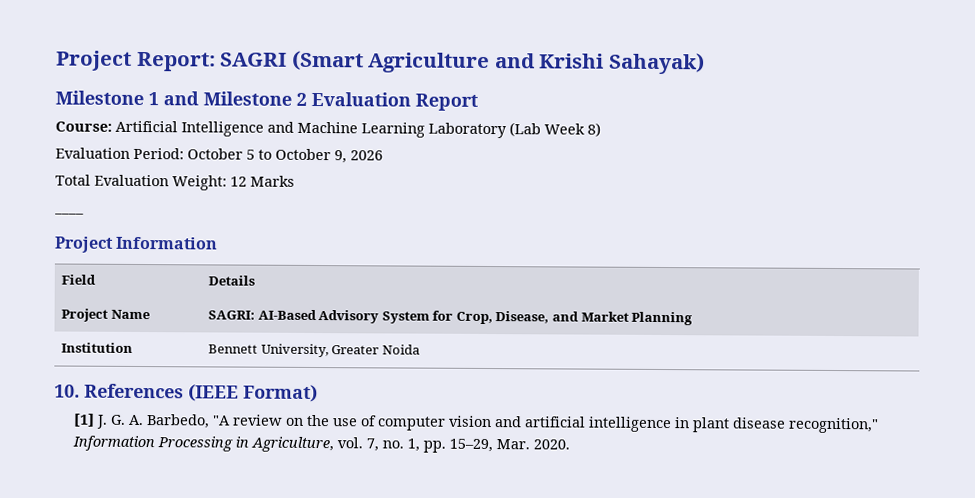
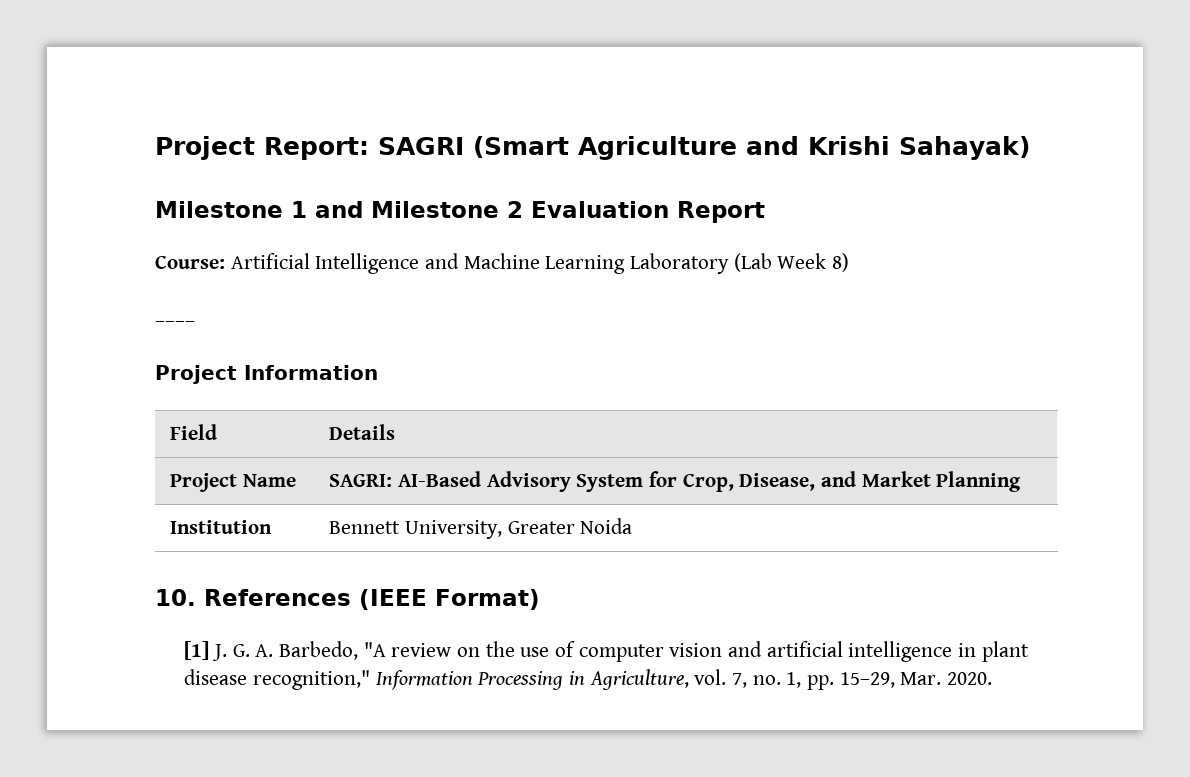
- Evaluation Period: October 5 to October 9, 2026
- Total Evaluation Weight: 12 Marks

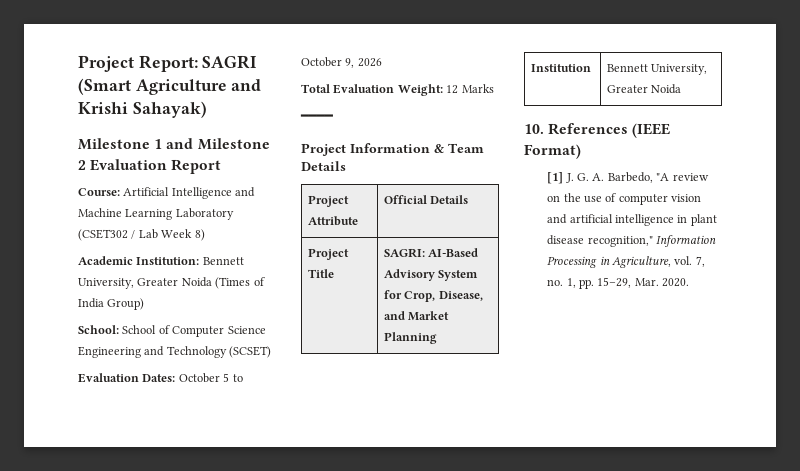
- Course: Artificial Intelligence and Machine Learning Laboratory (Lab Week 8)
+ Course: Artificial Intelligence and Machine Learning Laboratory (CSET302 / Lab Week 8)
- ____
+ Academic Institution: Bennett University, Greater Noida (Times of India Group)
+ School: School of Computer Science Engineering and Technology (SCSET)
+ Evaluation Dates: October 5 to October 9, 2026
+ Total Evaluation Weight: 12 Marks
+ ━━━━
- Project Information
- Field | Details
- Project Name | SAGRI: AI-Based Advisory System for Crop, Disease, and Market Planning
+ Project Information & Team Details
+ Project Attribute | Official Details
+ Project Title | SAGRI: AI-Based Advisory System for Crop, Disease, and Market Planning

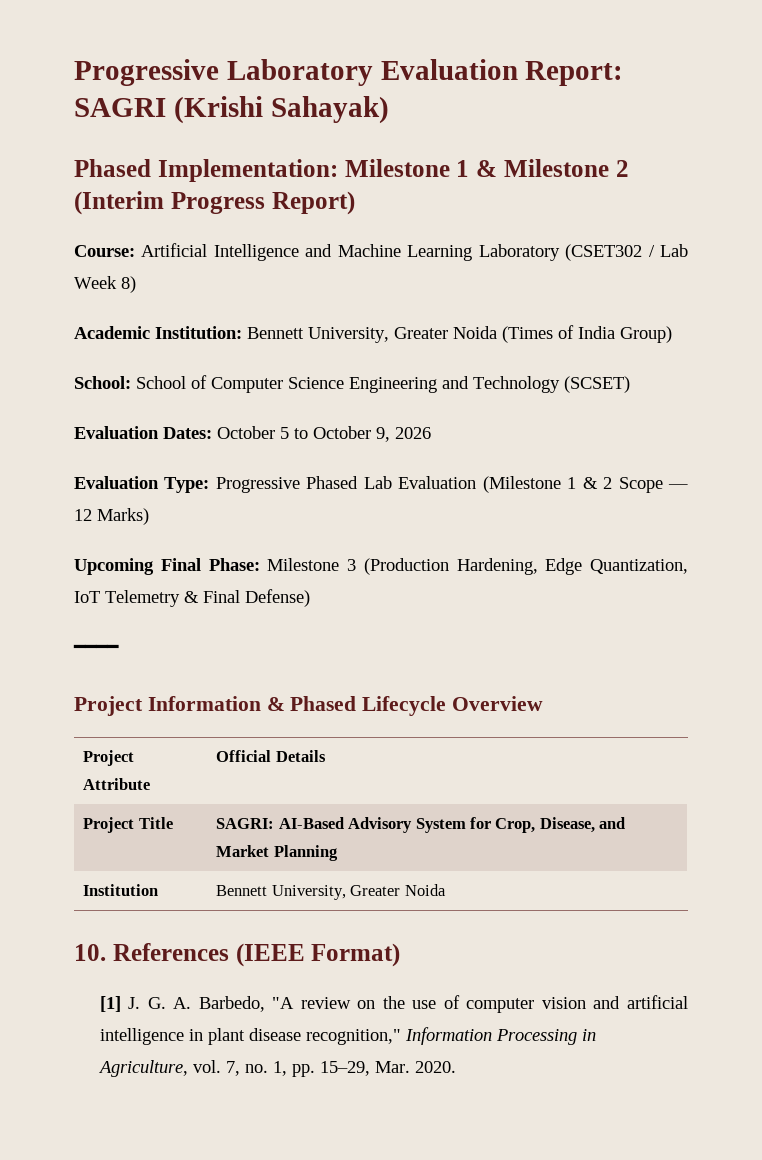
- Project Report: SAGRI (Smart Agriculture and Krishi Sahayak)
+ Progressive Laboratory Evaluation Report: SAGRI (Krishi Sahayak)
- Milestone 1 and Milestone 2 Evaluation Report
+ Phased Implementation: Milestone 1 & Milestone 2 (Interim Progress Report)
- Total Evaluation Weight: 12 Marks
+ Evaluation Type: Progressive Phased Lab Evaluation (Milestone 1 & 2 Scope — 12 Marks)
+ Upcoming Final Phase: Milestone 3 (Production Hardening, Edge Quantization, IoT Telemetry & Final Defense)
- Project Information & Team Details
+ Project Information & Phased Lifecycle Overview

